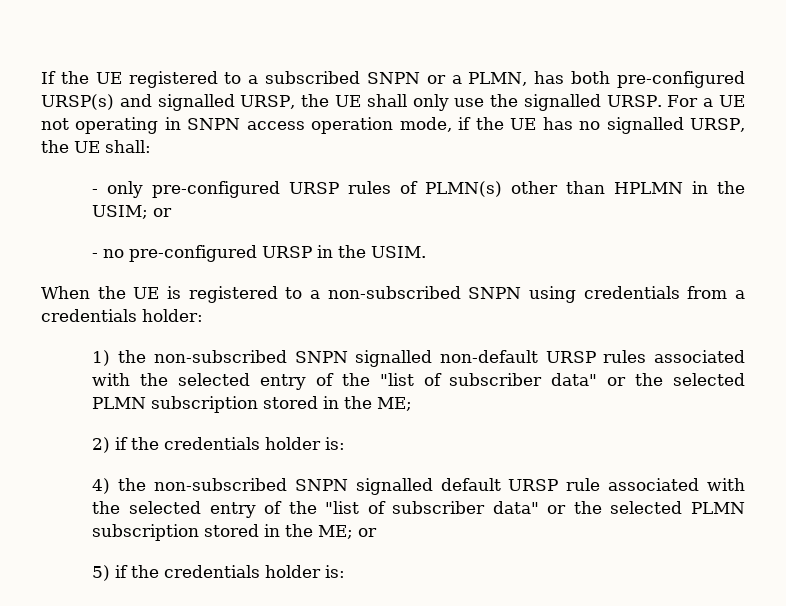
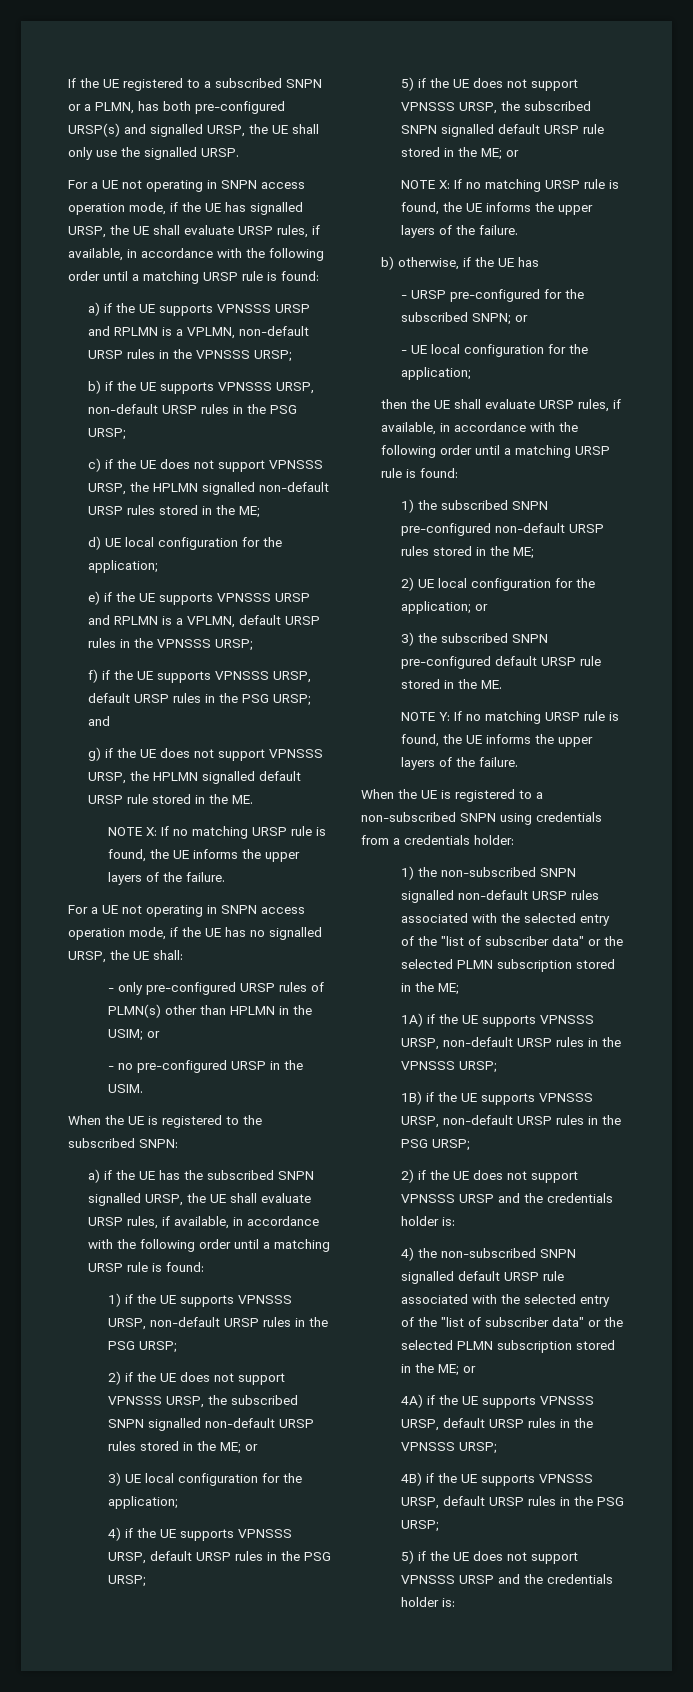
- If the UE registered to a subscribed SNPN or a PLMN, has both pre-configured URSP(s) and signalled URSP, the UE shall only use the signalled URSP. For a UE not operating in SNPN access operation mode, if the UE has no signalled URSP, the UE shall:
+ If the UE registered to a subscribed SNPN or a PLMN, has both pre-configured URSP(s) and signalled URSP, the UE shall only use the signalled URSP.
+ For a UE not operating in SNPN access operation mode, if the UE has signalled URSP, the UE shall evaluate URSP rules, if available, in accordance with the following order until a matching URSP rule is found:
+ a) if the UE supports VPNSSS URSP and RPLMN is a VPLMN, non-default URSP rules in the VPNSSS URSP;
+ b) if the UE supports VPNSSS URSP, non-default URSP rules in the PSG URSP;
+ c) if the UE does not support VPNSSS URSP, the HPLMN signalled non-default URSP rules stored in the ME;
+ d) UE local configuration for the application;
+ e) if the UE supports VPNSSS URSP and RPLMN is a VPLMN, default URSP rules in the VPNSSS URSP;
+ f) if the UE supports VPNSSS URSP, default URSP rules in the PSG URSP; and
+ g) if the UE does not support VPNSSS URSP, the HPLMN signalled default URSP rule stored in the ME.
+ NOTE X: If no matching URSP rule is found, the UE informs the upper layers of the failure.
+ For a UE not operating in SNPN access operation mode, if the UE has no signalled URSP, the UE shall:
+ When the UE is registered to the subscribed SNPN:
+ a) if the UE has the subscribed SNPN signalled URSP, the UE shall evaluate URSP rules, if available, in accordance with the following order until a matching URSP rule is found:
+ 1) if the UE supports VPNSSS URSP, non-default URSP rules in the PSG URSP;
+ 2) if the UE does not support VPNSSS URSP, the subscribed SNPN signalled non-default URSP rules stored in the ME; or
+ 3) UE local configuration for the application;
+ 4) if the UE supports VPNSSS URSP, default URSP rules in the PSG URSP;
+ 5) if the UE does not support VPNSSS URSP, the subscribed SNPN signalled default URSP rule stored in the ME; or
+ NOTE X: If no matching URSP rule is found, the UE informs the upper layers of the failure.
+ b) otherwise, if the UE has
+ - URSP pre-configured for the subscribed SNPN; or
+ - UE local configuration for the application;
+ then the UE shall evaluate URSP rules, if available, in accordance with the following order until a matching URSP rule is found:
+ 1) the subscribed SNPN pre-configured non-default URSP rules stored in the ME;
+ 2) UE local configuration for the application; or
+ 3) the subscribed SNPN pre-configured default URSP rule stored in the ME.
+ NOTE Y: If no matching URSP rule is found, the UE informs the upper layers of the failure.
- 2) if the credentials holder is:
+ 1A) if the UE supports VPNSSS URSP, non-default URSP rules in the VPNSSS URSP;
+ 1B) if the UE supports VPNSSS URSP, non-default URSP rules in the PSG URSP;
+ 2) if the UE does not support VPNSSS URSP and the credentials holder is:
- 5) if the credentials holder is:
+ 4A) if the UE supports VPNSSS URSP, default URSP rules in the VPNSSS URSP;
+ 4B) if the UE supports VPNSSS URSP, default URSP rules in the PSG URSP;
+ 5) if the UE does not support VPNSSS URSP and the credentials holder is:

